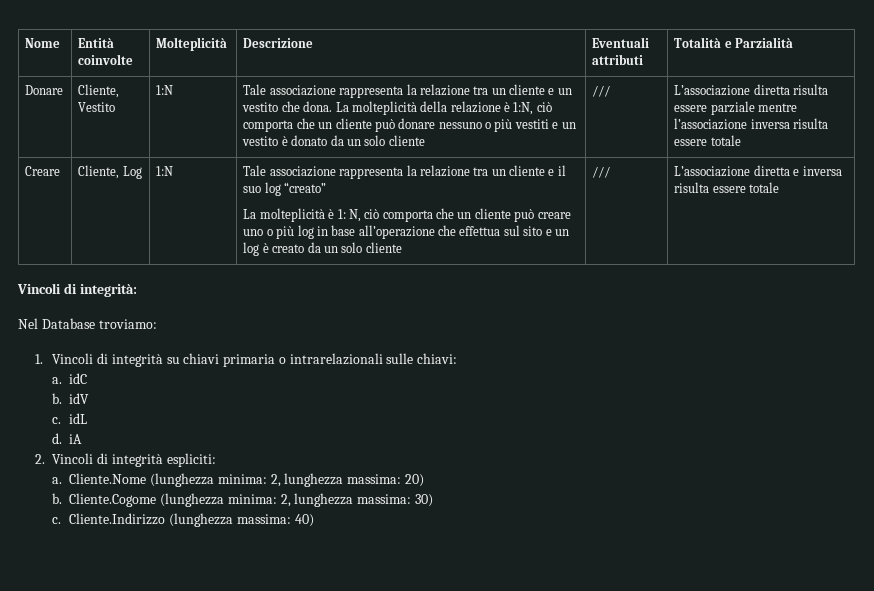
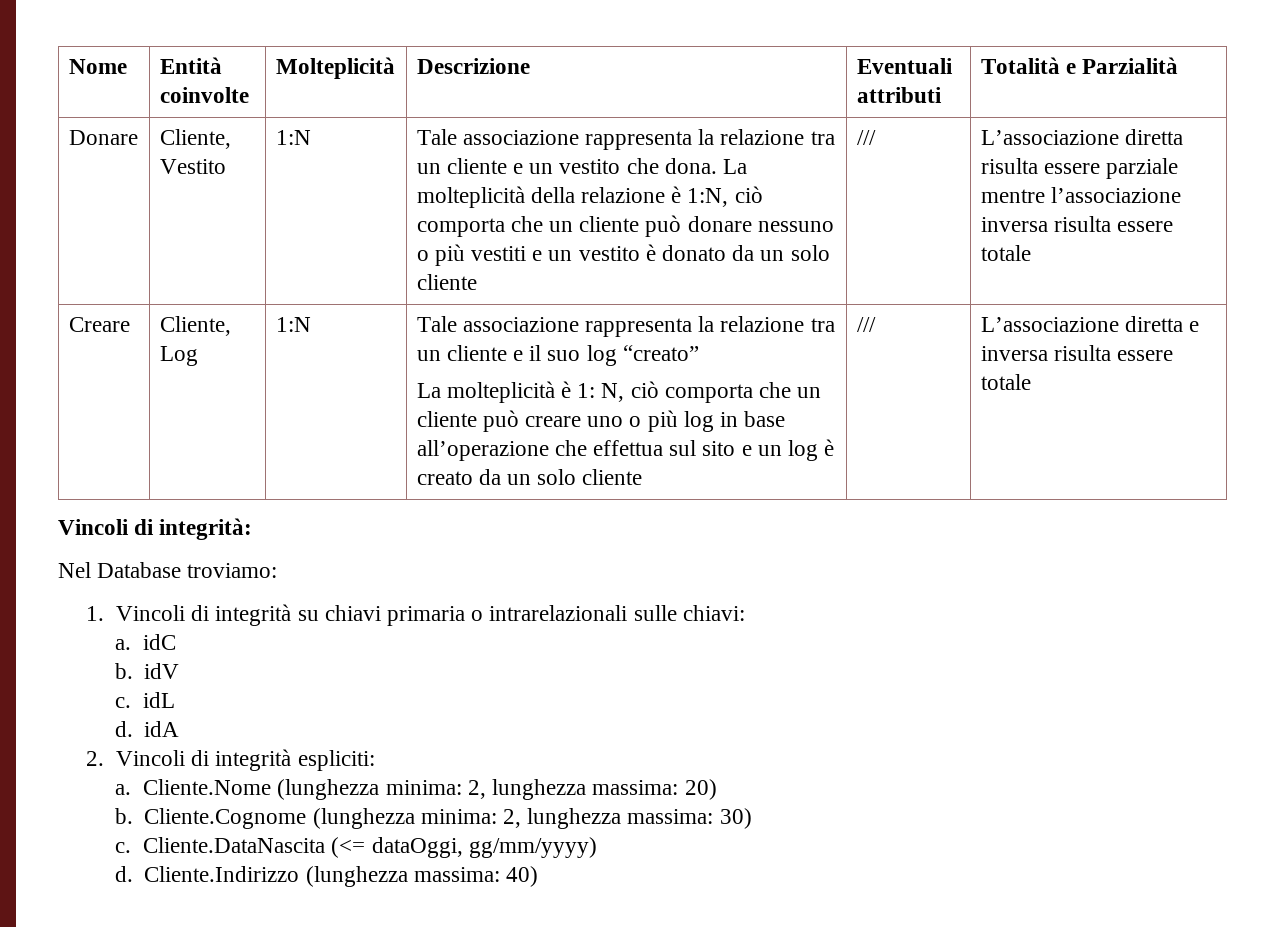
- d. iA
+ d. idA
- Cliente.Cogome (lunghezza minima: 2, lunghezza massima: 30)
+ Cliente.Cognome (lunghezza minima: 2, lunghezza massima: 30)
+ Cliente.DataNascita (<= dataOggi, gg/mm/yyyy)
+ d.

